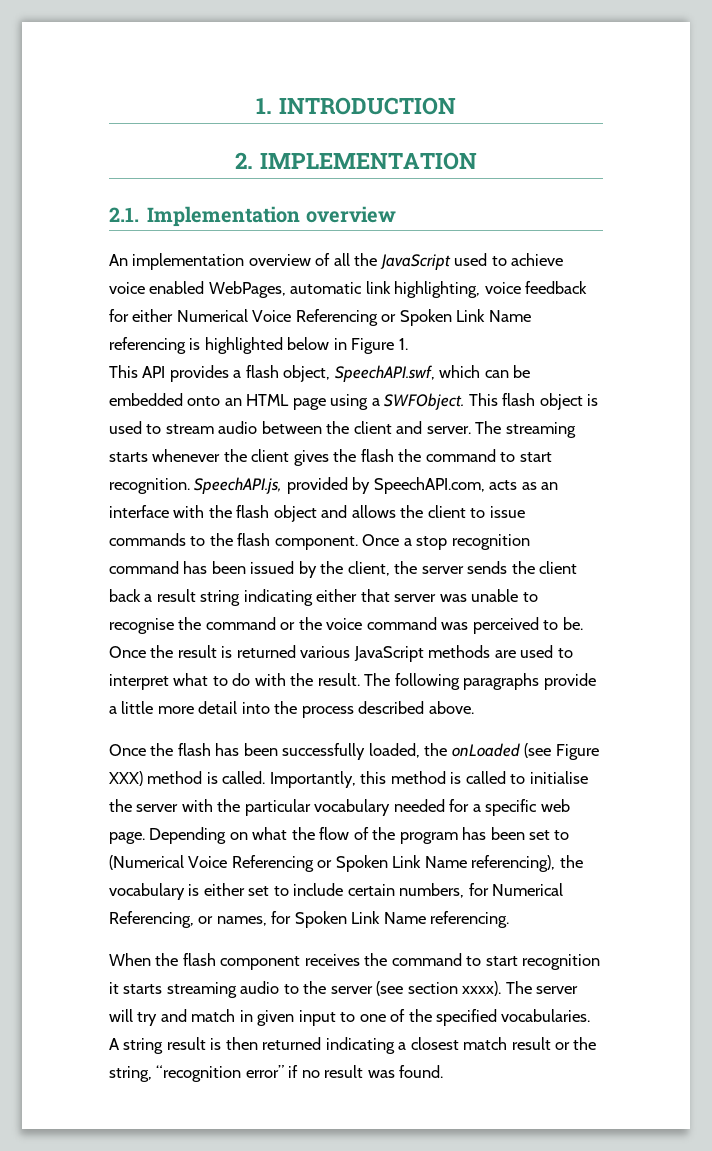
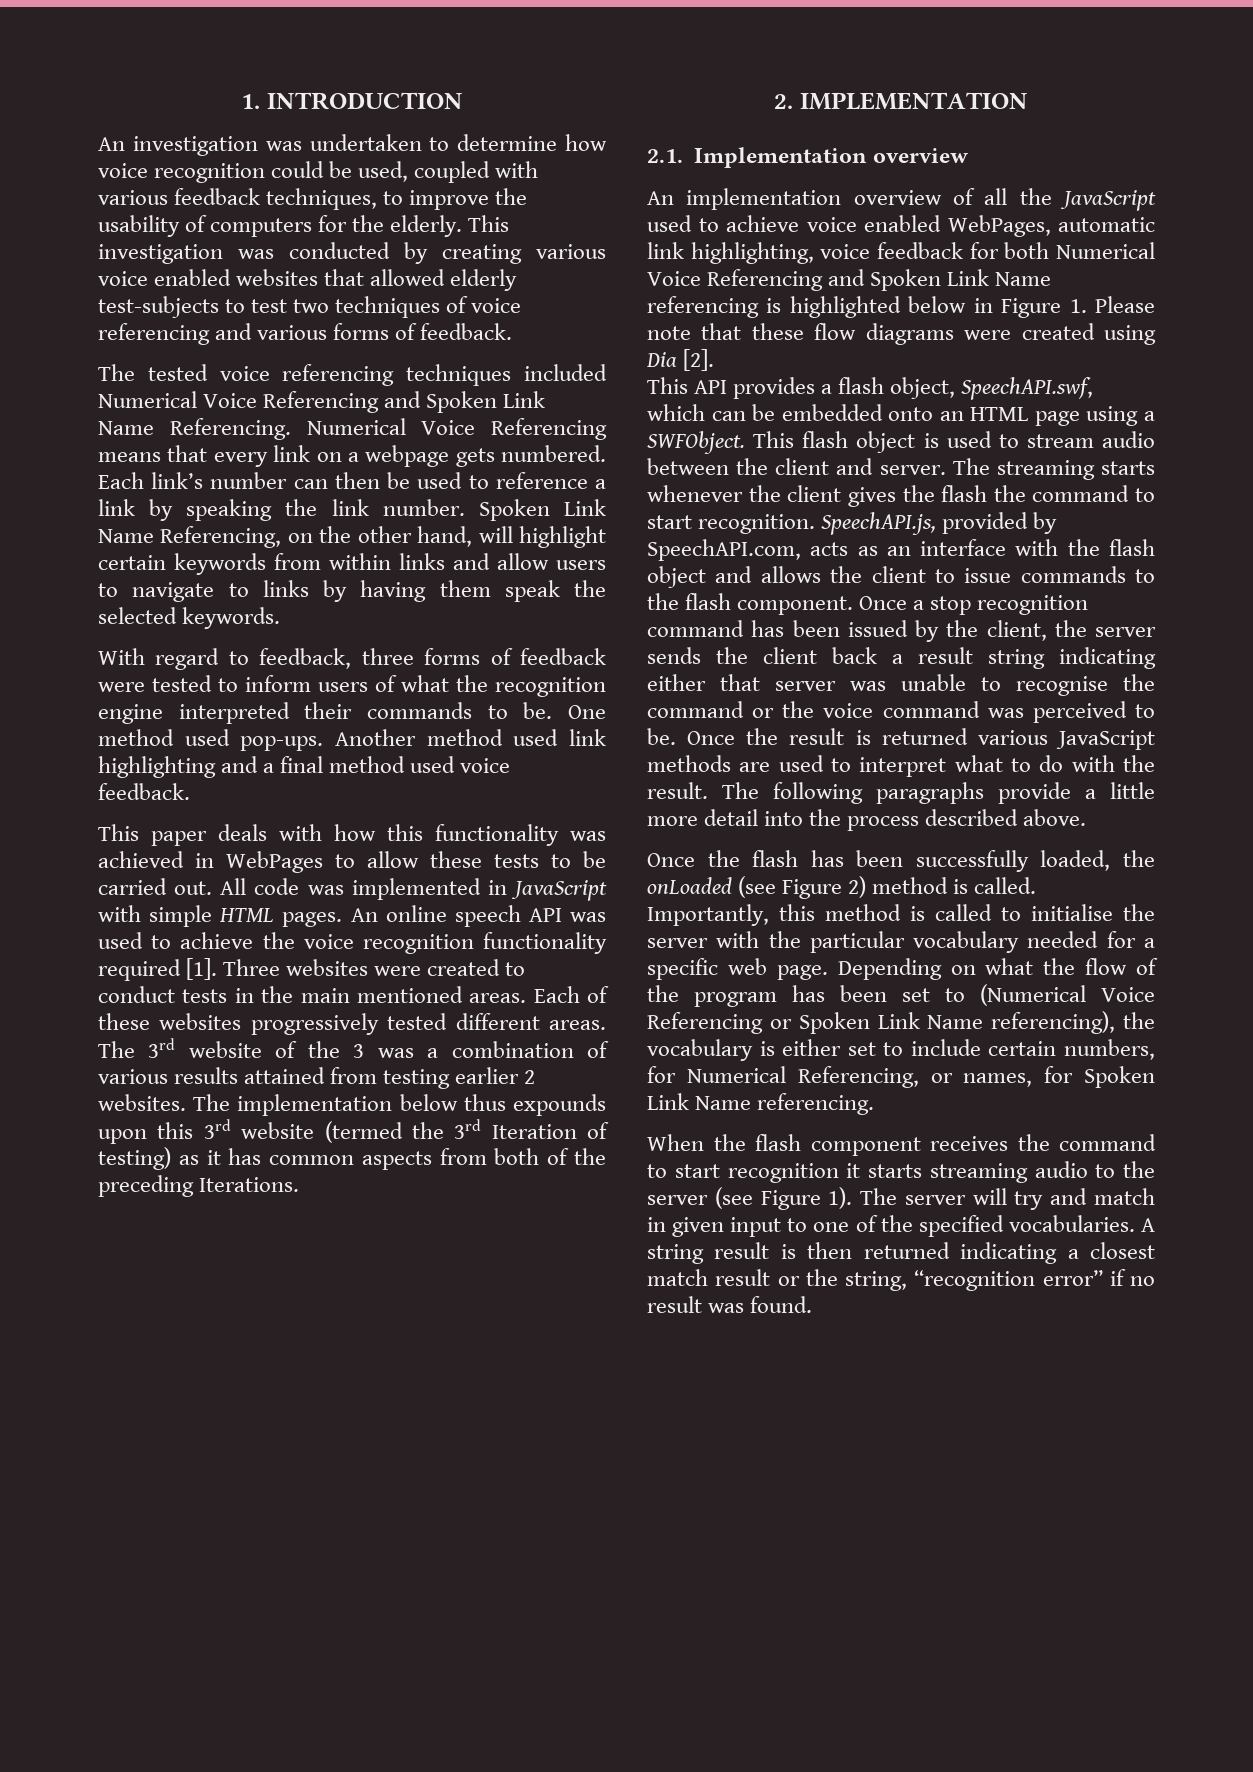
+ An investigation was undertaken to determine how voice recognition could be used, coupled with various feedback techniques, to improve the usability of computers for the elderly. This investigation was conducted by creating various voice enabled websites that allowed elderly test-subjects to test two techniques of voice referencing and various forms of feedback.
+ The tested voice referencing techniques included Numerical Voice Referencing and Spoken Link Name Referencing. Numerical Voice Referencing means that every link on a webpage gets numbered. Each link’s number can then be used to reference a link by speaking the link number. Spoken Link Name Referencing, on the other hand, will highlight certain keywords from within links and allow users to navigate to links by having them speak the selected keywords.
+ With regard to feedback, three forms of feedback were tested to inform users of what the recognition engine interpreted their commands to be. One method used pop-ups. Another method used link highlighting and a final method used voice feedback.
+ This paper deals with how this functionality was achieved in WebPages to allow these tests to be carried out. All code was implemented in JavaScript with simple HTML pages. An online speech API was used to achieve the voice recognition functionality required [1]. Three websites were created to conduct tests in the main mentioned areas. Each of these websites progressively tested different areas. The 3rd website of the 3 was a combination of various results attained from testing earlier 2 websites. The implementation below thus expounds upon this 3rd website (termed the 3rd Iteration of testing) as it has common aspects from both of the preceding Iterations.
- An implementation overview of all the JavaScript used to achieve voice enabled WebPages, automatic link highlighting, voice feedback for either Numerical Voice Referencing or Spoken Link Name referencing is highlighted below in Figure 1.
+ An implementation overview of all the JavaScript used to achieve voice enabled WebPages, automatic link highlighting, voice feedback for both Numerical Voice Referencing and Spoken Link Name referencing is highlighted below in Figure 1. Please note that these flow diagrams were created using Dia [2].
- Once the flash has been successfully loaded, the onLoaded (see Figure XXX) method is called.
+ Once the flash has been successfully loaded, the onLoaded (see Figure 2) method is called.
- When the flash component receives the command to start recognition it starts streaming audio to the server (see section xxxx).
+ When the flash component receives the command to start recognition it starts streaming audio to the server (see Figure 1).

